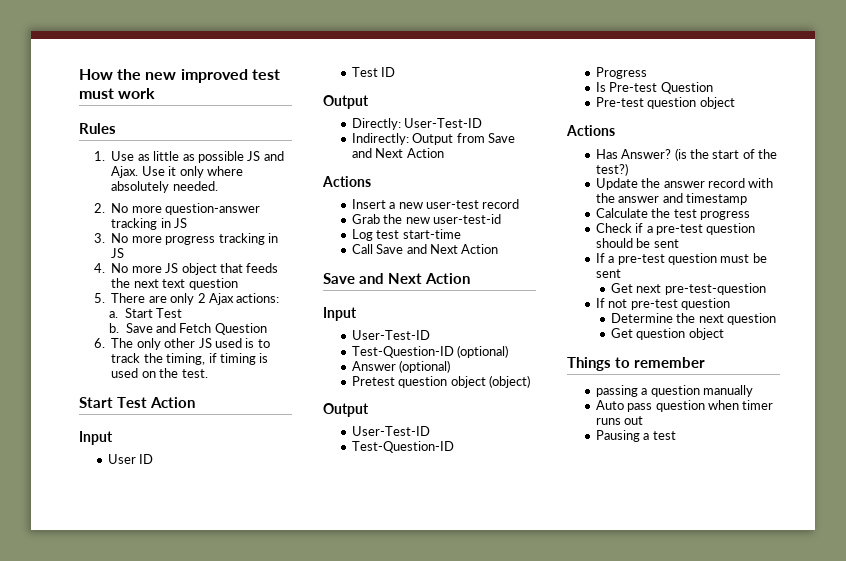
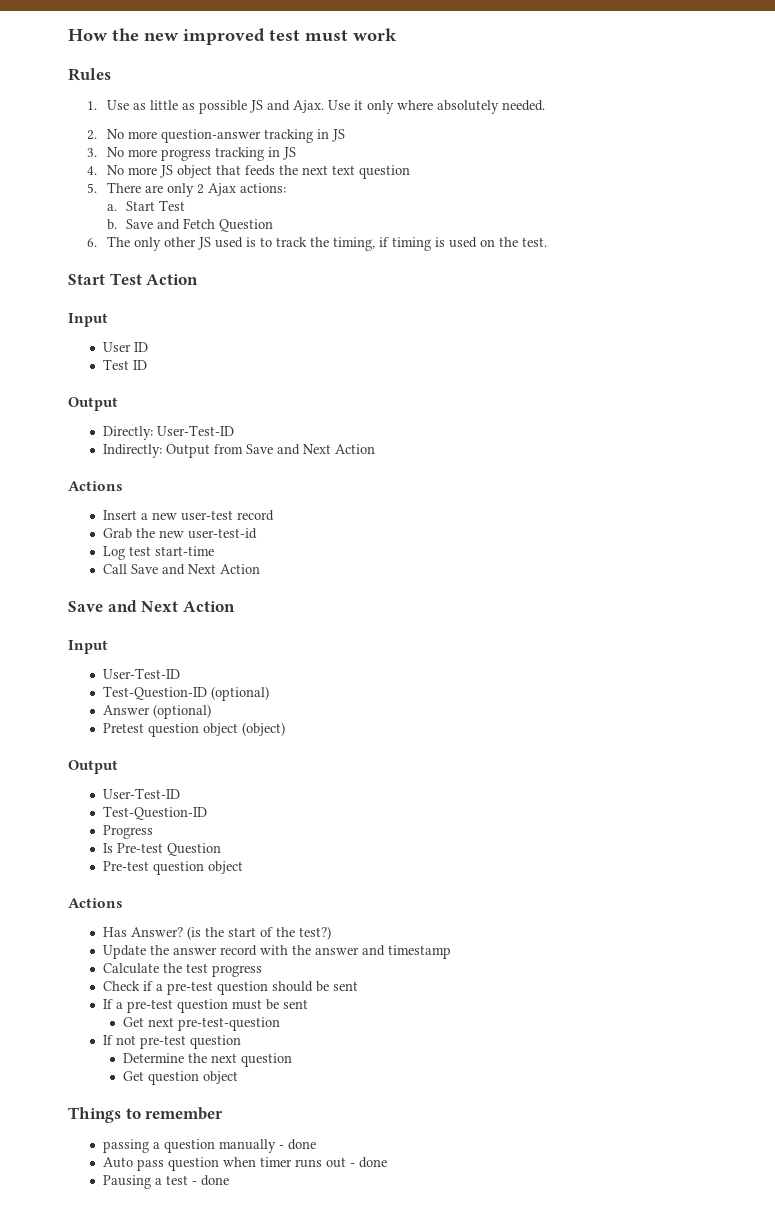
- passing a question manually
+ passing a question manually - done
- Auto pass question when timer runs out
+ Auto pass question when timer runs out - done
- Pausing a test
+ Pausing a test - done

